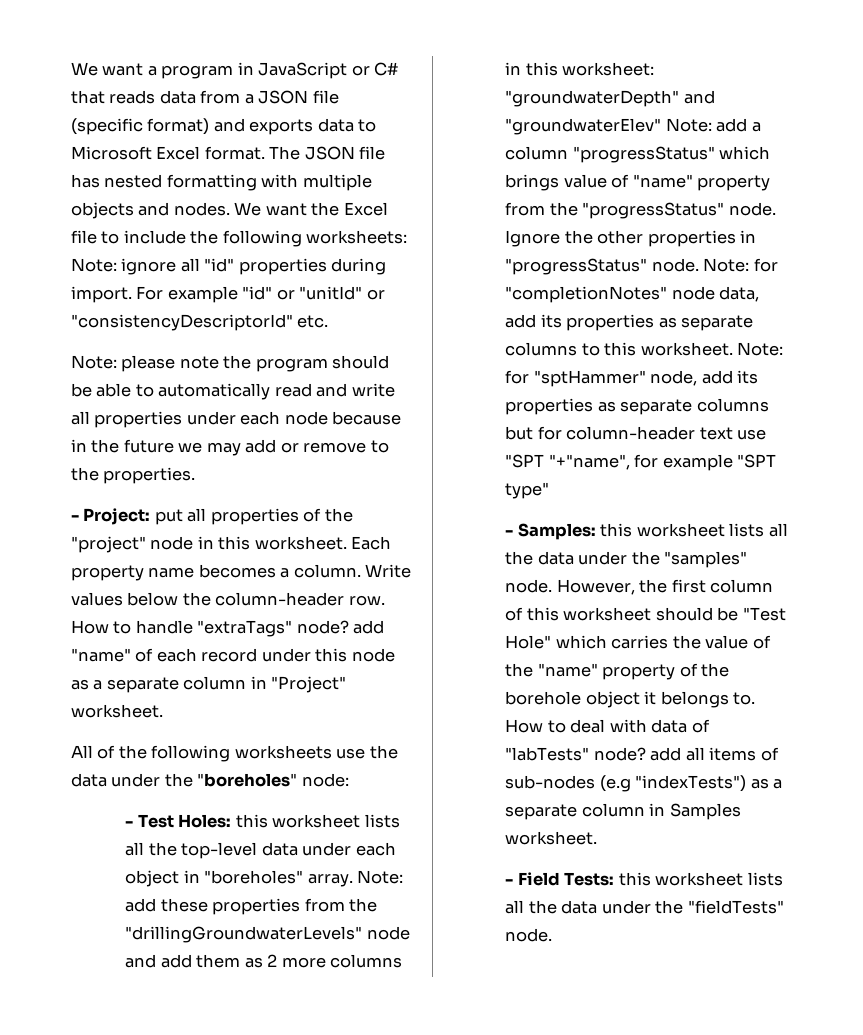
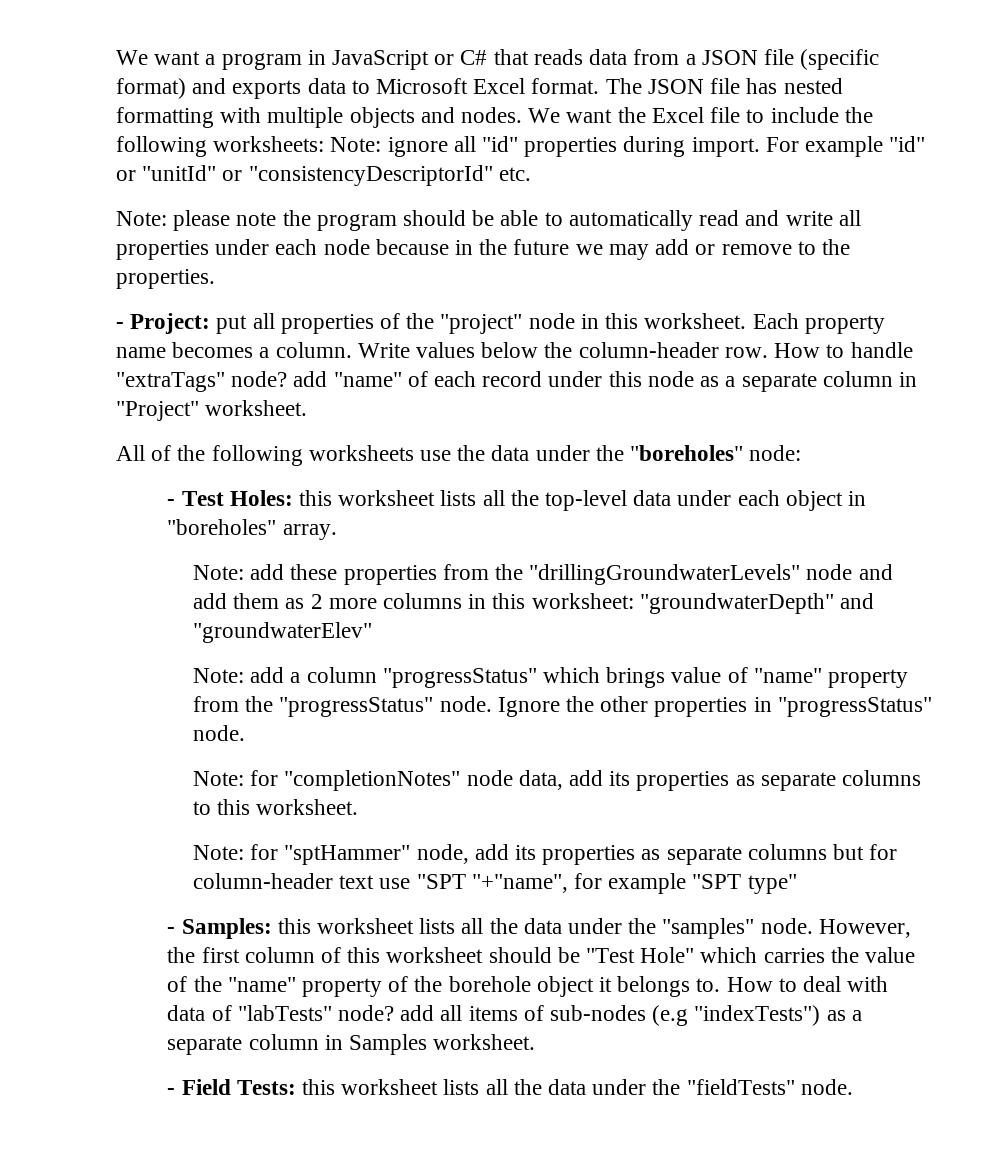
- - Test Holes: this worksheet lists all the top-level data under each object in "boreholes" array. Note: add these properties from the "drillingGroundwaterLevels" node and add them as 2 more columns in this worksheet: "groundwaterDepth" and "groundwaterElev" Note: add a column "progressStatus" which brings value of "name" property from the "progressStatus" node.
+ - Test Holes: this worksheet lists all the top-level data under each object in "boreholes" array.
+ Note: add these properties from the "drillingGroundwaterLevels" node and add them as 2 more columns in this worksheet: "groundwaterDepth" and "groundwaterElev"
+ Note: add a column "progressStatus" which brings value of "name" property from the "progressStatus" node.
- Ignore the other properties in "progressStatus" node. Note: for "completionNotes" node data, add its properties as separate columns to this worksheet. Note: for "sptHammer" node, add its properties as separate columns but for column-header text use "SPT "+"name", for example "SPT type"
+ Ignore the other properties in "progressStatus" node.
+ Note: for "completionNotes" node data, add its properties as separate columns to this worksheet.
+ Note: for "sptHammer" node, add its properties as separate columns but for column-header text use "SPT "+"name", for example "SPT type"

